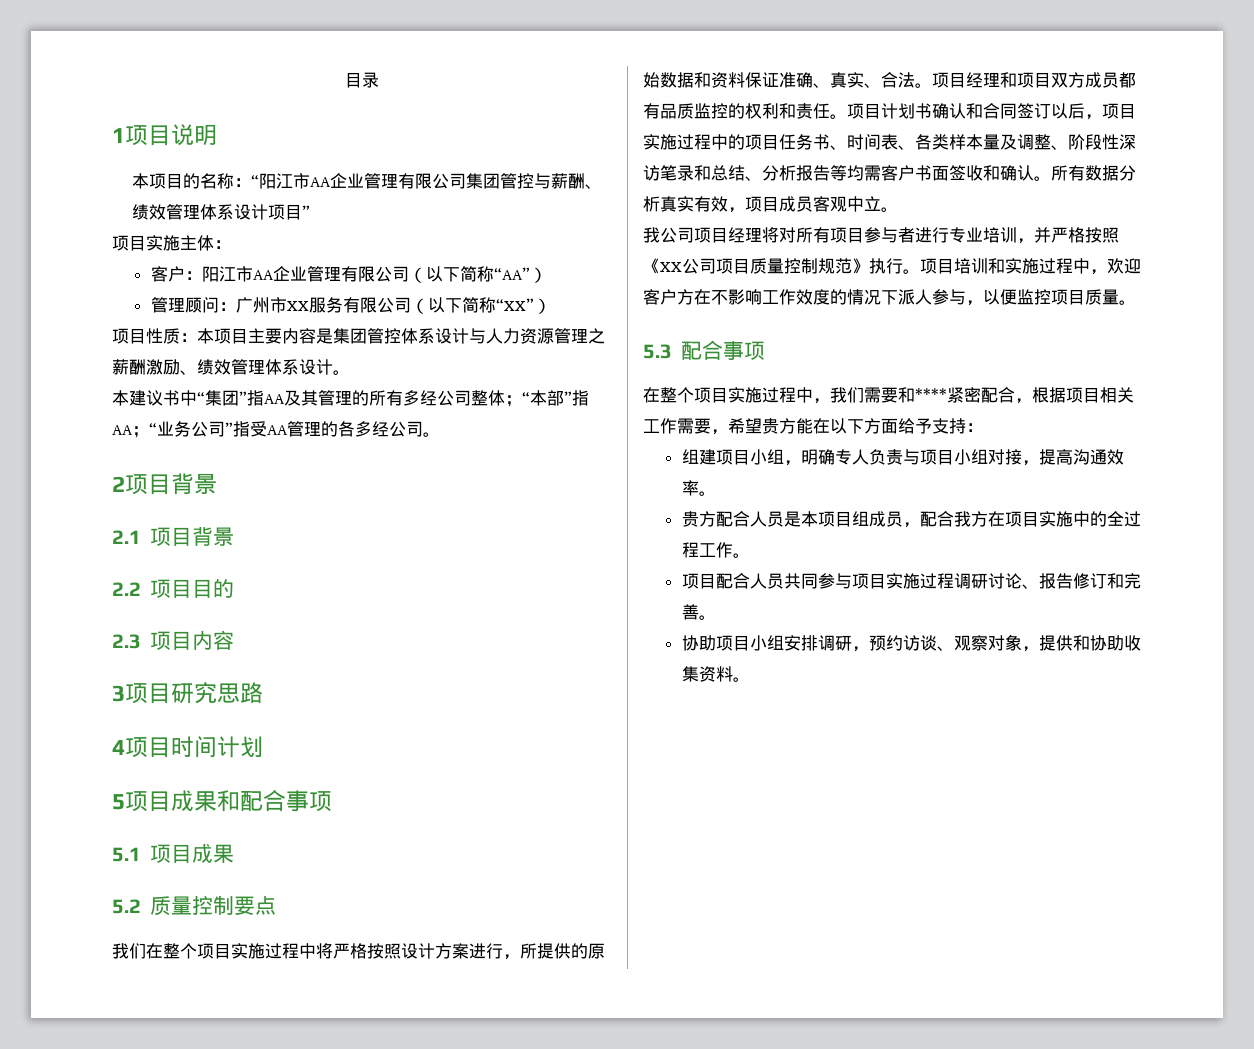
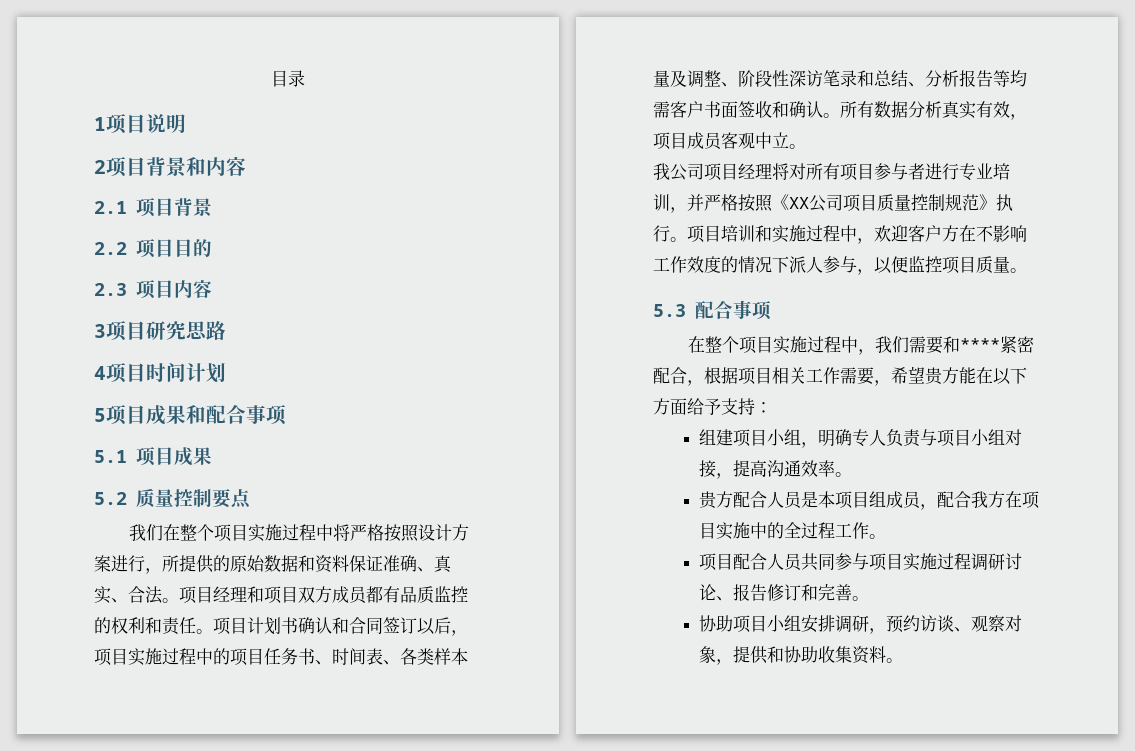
- 本项目的名称：“阳江市AA企业管理有限公司集团管控与薪酬、绩效管理体系设计项目”
- 项目实施主体：
- 客户：阳江市AA企业管理有限公司（以下简称“AA”）
- 管理顾问：广州市XX服务有限公司（以下简称“XX”）
- 项目性质：本项目主要内容是集团管控体系设计与人力资源管理之薪酬激励、绩效管理体系设计。
- 本建议书中“集团”指AA及其管理的所有多经公司整体；“本部”指AA；“业务公司”指受AA管理的各多经公司。
- 2项目背景
+ 2项目背景和内容

